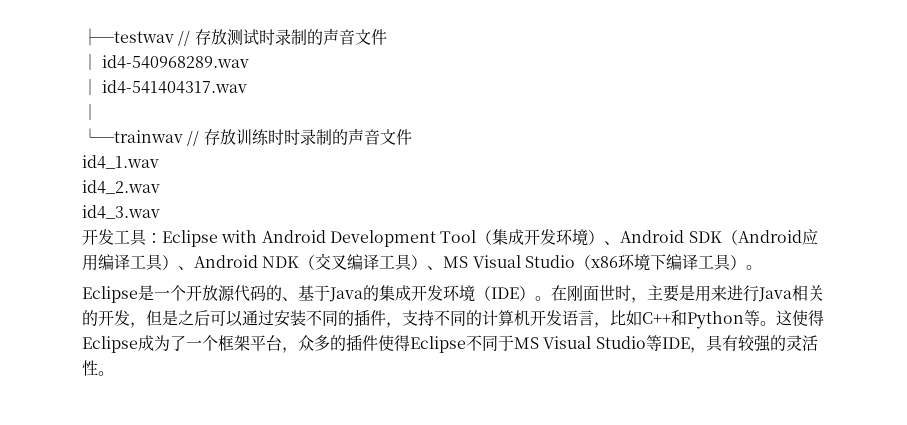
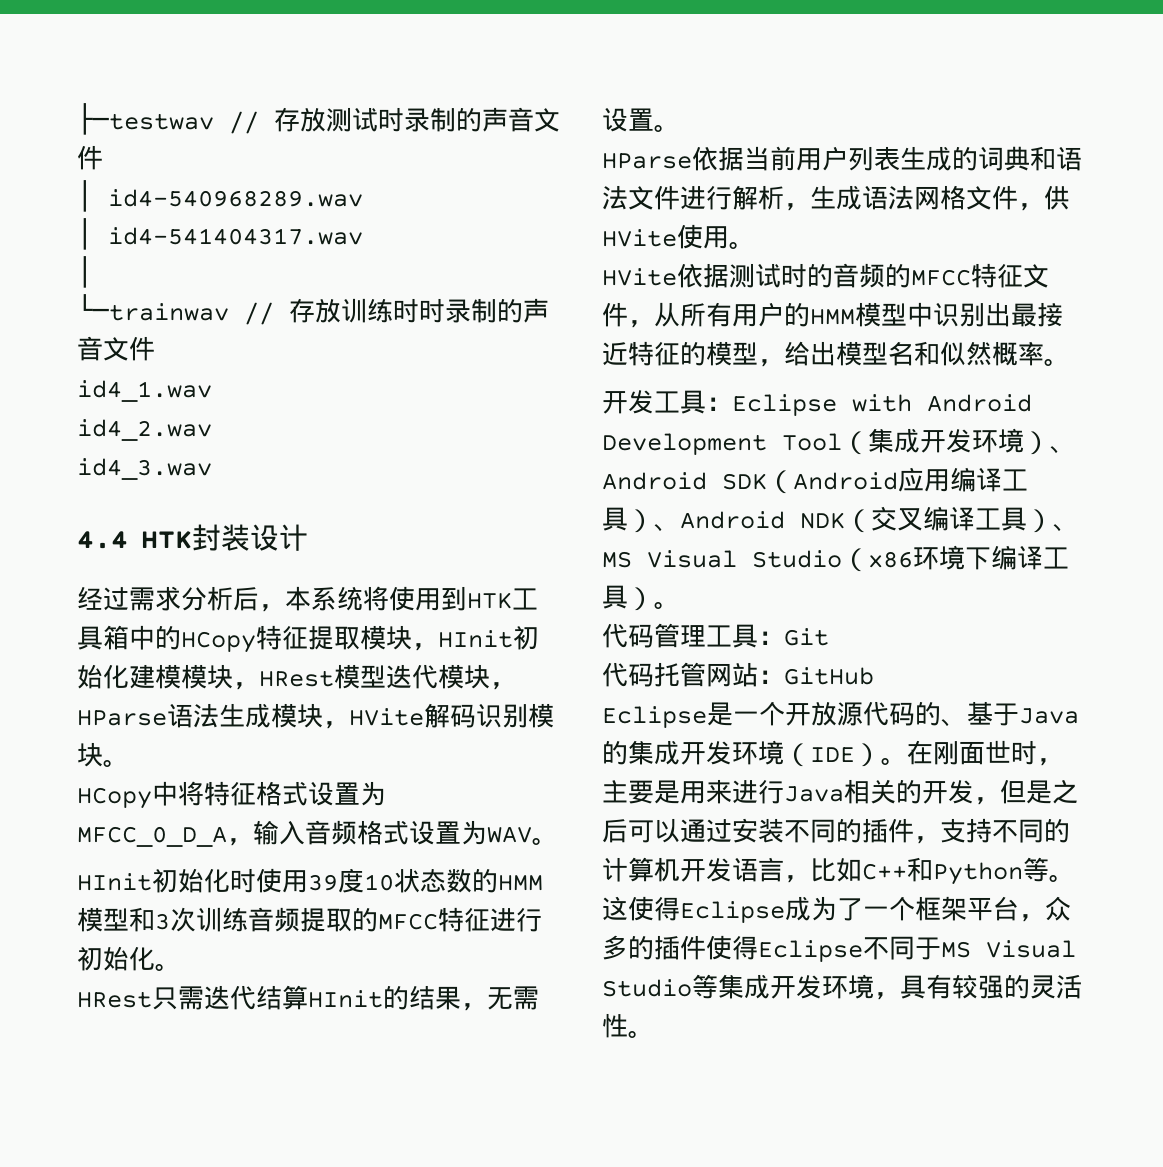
+ 4.4 HTK封装设计
+ 经过需求分析后，本系统将使用到HTK工具箱中的HCopy特征提取模块，HInit初始化建模模块，HRest模型迭代模块，HParse语法生成模块，HVite解码识别模块。
+ HCopy中将特征格式设置为MFCC_0_D_A，输入音频格式设置为WAV。
+ HInit初始化时使用39度10状态数的HMM模型和3次训练音频提取的MFCC特征进行初始化。
+ HRest只需迭代结算HInit的结果，无需设置。
+ HParse依据当前用户列表生成的词典和语法文件进行解析，生成语法网格文件，供HVite使用。
+ HVite依据测试时的音频的MFCC特征文件，从所有用户的HMM模型中识别出最接近特征的模型，给出模型名和似然概率。
+ 代码管理工具：Git
+ 代码托管网站：GitHub
- 这使得Eclipse成为了一个框架平台，众多的插件使得Eclipse不同于MS Visual Studio等IDE，具有较强的灵活性。
+ 这使得Eclipse成为了一个框架平台，众多的插件使得Eclipse不同于MS Visual Studio等集成开发环境，具有较强的灵活性。

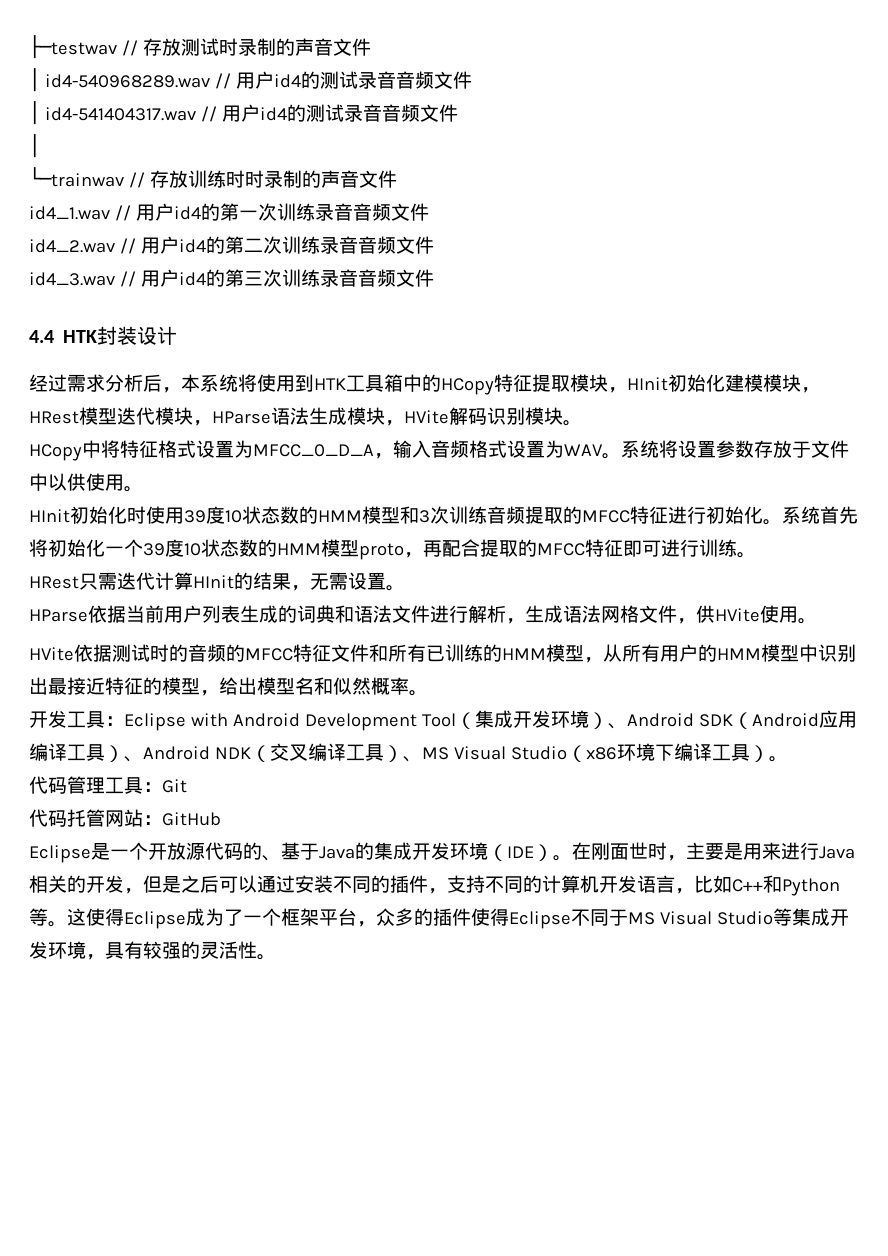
- │ id4-540968289.wav
- │ id4-541404317.wav
+ │ id4-540968289.wav // 用户id4的测试录音音频文件
+ │ id4-541404317.wav // 用户id4的测试录音音频文件
- id4_1.wav
- id4_2.wav
- id4_3.wav
+ id4_1.wav // 用户id4的第一次训练录音音频文件
+ id4_2.wav // 用户id4的第二次训练录音音频文件
+ id4_3.wav // 用户id4的第三次训练录音音频文件
+ 系统将设置参数存放于文件中以供使用。
+ 系统首先将初始化一个39度10状态数的HMM模型proto，再配合提取的MFCC特征即可进行训练。
- HRest只需迭代结算HInit的结果，无需设置。
+ HRest只需迭代计算HInit的结果，无需设置。
- HVite依据测试时的音频的MFCC特征文件，从所有用户的HMM模型中识别出最接近特征的模型，给出模型名和似然概率。
+ HVite依据测试时的音频的MFCC特征文件和所有已训练的HMM模型，从所有用户的HMM模型中识别出最接近特征的模型，给出模型名和似然概率。

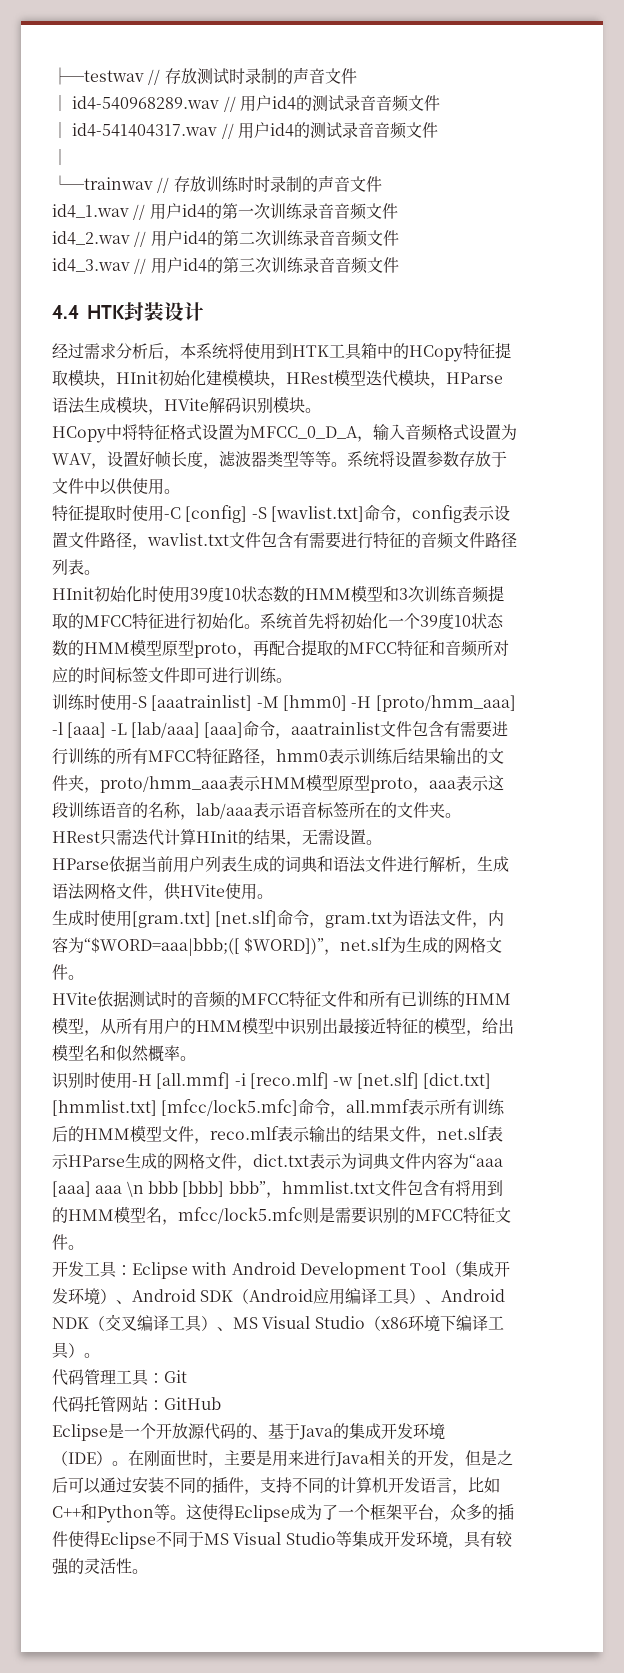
- HCopy中将特征格式设置为MFCC_0_D_A，输入音频格式设置为WAV。
+ HCopy中将特征格式设置为MFCC_0_D_A，输入音频格式设置为WAV，设置好帧长度，滤波器类型等等。
+ 特征提取时使用-C [config] -S [wavlist.txt]命令，config表示设置文件路径，wavlist.txt文件包含有需要进行特征的音频文件路径列表。
- 系统首先将初始化一个39度10状态数的HMM模型proto，再配合提取的MFCC特征即可进行训练。
+ 系统首先将初始化一个39度10状态数的HMM模型原型proto，再配合提取的MFCC特征和音频所对应的时间标签文件即可进行训练。
+ 训练时使用-S [aaatrainlist] -M [hmm0] -H [proto/hmm_aaa] -l [aaa] -L [lab/aaa] [aaa]命令，aaatrainlist文件包含有需要进行训练的所有MFCC特征路径，hmm0表示训练后结果输出的文件夹，proto/hmm_aaa表示HMM模型原型proto，aaa表示这段训练语音的名称，lab/aaa表示语音标签所在的文件夹。
+ 生成时使用[gram.txt] [net.slf]命令，gram.txt为语法文件，内容为“$WORD=aaa|bbb;([ $WORD])”，net.slf为生成的网格文件。
+ 识别时使用-H [all.mmf] -i [reco.mlf] -w [net.slf] [dict.txt] [hmmlist.txt] [mfcc/lock5.mfc]命令，all.mmf表示所有训练后的HMM模型文件，reco.mlf表示输出的结果文件，net.slf表示HParse生成的网格文件，dict.txt表示为词典文件内容为“aaa [aaa] aaa \n bbb [bbb] bbb”，hmmlist.txt文件包含有将用到的HMM模型名，mfcc/lock5.mfc则是需要识别的MFCC特征文件。

